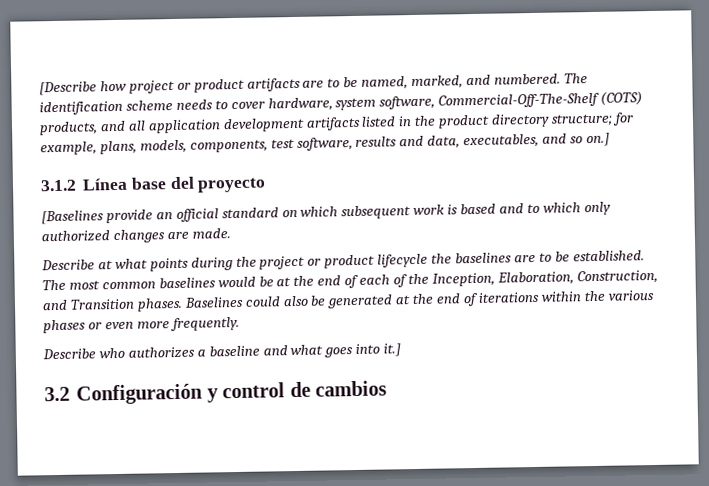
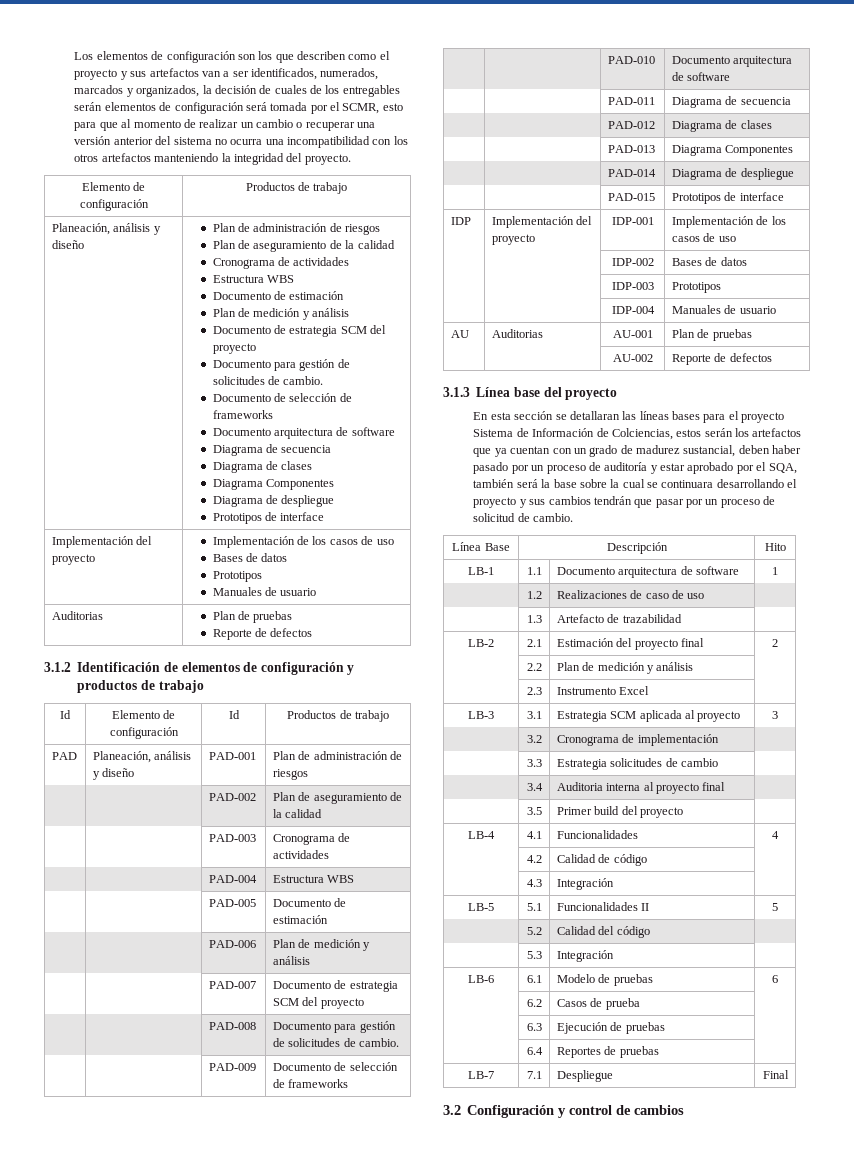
- [Describe how project or product artifacts are to be named, marked, and numbered. The identification scheme needs to cover hardware, system software, Commercial-Off-The-Shelf (COTS) products, and all application development artifacts listed in the product directory structure; for example, plans, models, components, test software, results and data, executables, and so on.]
- 3.1.2 Línea base del proyecto
- [Baselines provide an official standard on which subsequent work is based and to which only authorized changes are made.
- Describe at what points during the project or product lifecycle the baselines are to be established. The most common baselines would be at the end of each of the Inception, Elaboration, Construction, and Transition phases. Baselines could also be generated at the end of iterations within the various phases or even more frequently.
- Describe who authorizes a baseline and what goes into it.]
+ Los elementos de configuración son los que describen como el proyecto y sus artefactos van a ser identificados, numerados, marcados y organizados, la decisión de cuales de los entregables serán elementos de configuración será tomada por el SCMR, esto para que al momento de realizar un cambio o recuperar una versión anterior del sistema no ocurra una incompatibilidad con los otros artefactos manteniendo la integridad del proyecto.
+ Elemento de configuración | Productos de trabajo
+ Planeación, análisis y diseño | Plan de administración de riesgos
+ Plan de aseguramiento de la calidad
+ Cronograma de actividades
+ Estructura WBS
+ Documento de estimación
+ Plan de medición y análisis
+ Documento de estrategia SCM del proyecto
+ Documento para gestión de solicitudes de cambio.
+ Documento de selección de frameworks
+ Documento arquitectura de software
+ Diagrama de secuencia
+ Diagrama de clases
+ Diagrama Componentes
+ Diagrama de despliegue
+ Prototipos de interface
+ Implementación del proyecto | Implementación de los casos de uso
+ Bases de datos
+ Prototipos
+ Manuales de usuario
+ Auditorias | Plan de pruebas
+ Reporte de defectos
+ 3.1.2 Identificación de elementos de configuración y productos de trabajo
+ Id | Elemento de configuración | Id | Productos de trabajo
+ PAD | Planeación, análisis y diseño | PAD-001 | Plan de administración de riesgos
+ | | PAD-002 | Plan de aseguramiento de la calidad
+ | | PAD-003 | Cronograma de actividades
+ | | PAD-004 | Estructura WBS
+ | | PAD-005 | Documento de estimación
+ | | PAD-006 | Plan de medición y análisis
+ | | PAD-007 | Documento de estrategia SCM del proyecto
+ | | PAD-008 | Documento para gestión de solicitudes de cambio.
+ | | PAD-009 | Documento de selección de frameworks
+ | | PAD-010 | Documento arquitectura de software
+ | | PAD-011 | Diagrama de secuencia
+ | | PAD-012 | Diagrama de clases
+ | | PAD-013 | Diagrama Componentes
+ | | PAD-014 | Diagrama de despliegue
+ | | PAD-015 | Prototipos de interface
+ IDP | Implementación del proyecto | IDP-001 | Implementación de los casos de uso
+ | | IDP-002 | Bases de datos
+ | | IDP-003 | Prototipos
+ | | IDP-004 | Manuales de usuario
+ AU | Auditorias | AU-001 | Plan de pruebas
+ | | AU-002 | Reporte de defectos
+ 3.1.3 Línea base del proyecto
+ En esta sección se detallaran las líneas bases para el proyecto Sistema de Información de Colciencias, estos serán los artefactos que ya cuentan con un grado de madurez sustancial, deben haber pasado por un proceso de auditoría y estar aprobado por el SQA, también será la base sobre la cual se continuara desarrollando el proyecto y sus cambios tendrán que pasar por un proceso de solicitud de cambio.
+ Línea Base | Descripción | Hito
+ LB-1 | 1.1 | Documento arquitectura de software | 1
+ | 1.2 | Realizaciones de caso de uso |
+ | 1.3 | Artefacto de trazabilidad |
+ LB-2 | 2.1 | Estimación del proyecto final | 2
+ | 2.2 | Plan de medición y análisis |
+ | 2.3 | Instrumento Excel |
+ LB-3 | 3.1 | Estrategia SCM aplicada al proyecto | 3
+ | 3.2 | Cronograma de implementación |
+ | 3.3 | Estrategia solicitudes de cambio |
+ | 3.4 | Auditoria interna al proyecto final |
+ | 3.5 | Primer build del proyecto |
+ LB-4 | 4.1 | Funcionalidades | 4
+ | 4.2 | Calidad de código |
+ | 4.3 | Integración |
+ LB-5 | 5.1 | Funcionalidades II | 5
+ | 5.2 | Calidad del código |
+ | 5.3 | Integración |
+ LB-6 | 6.1 | Modelo de pruebas | 6
+ | 6.2 | Casos de prueba |
+ | 6.3 | Ejecución de pruebas |
+ | 6.4 | Reportes de pruebas |
+ LB-7 | 7.1 | Despliegue | Final

